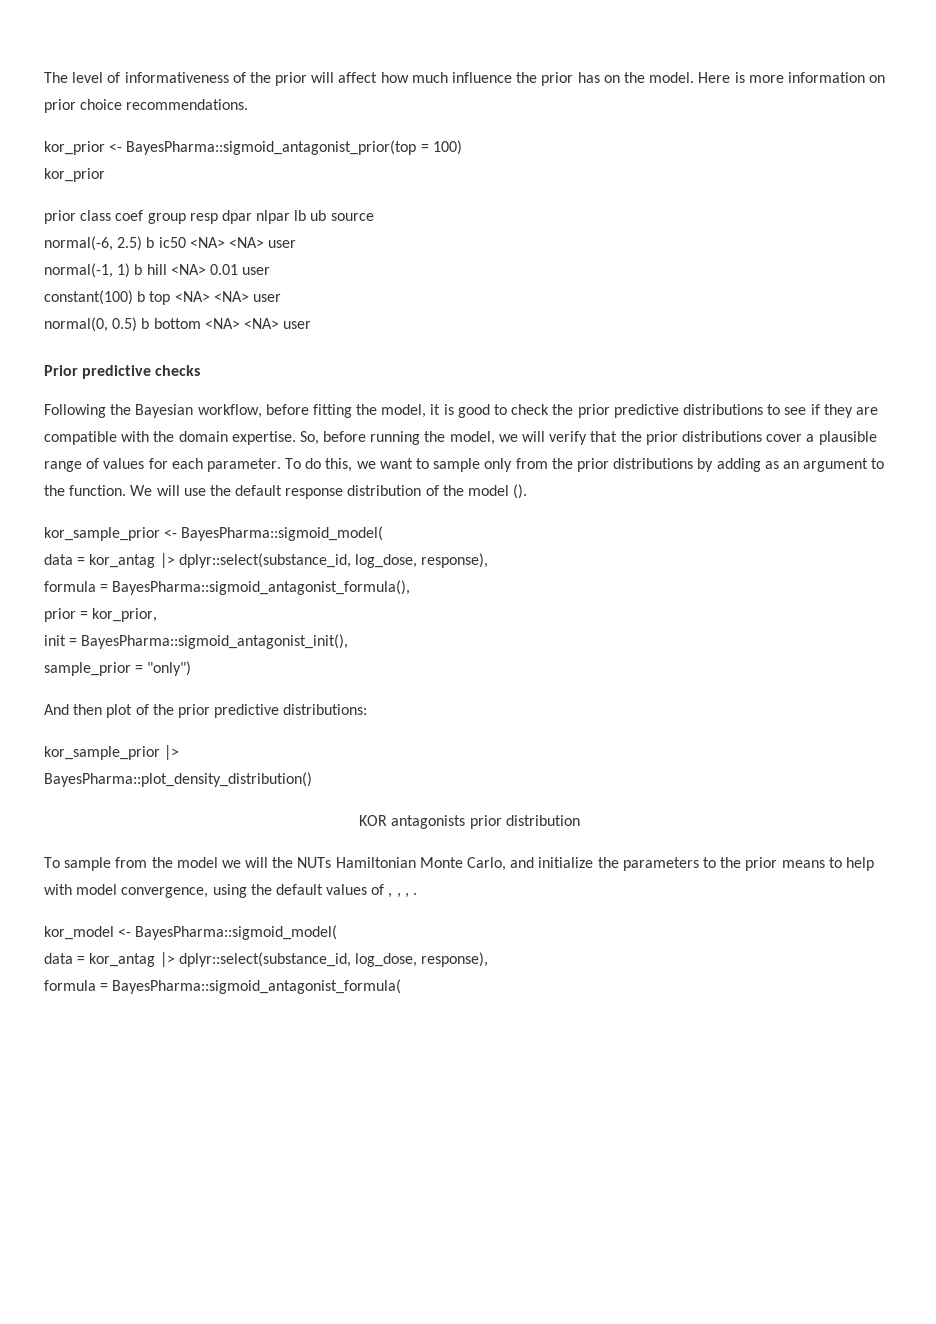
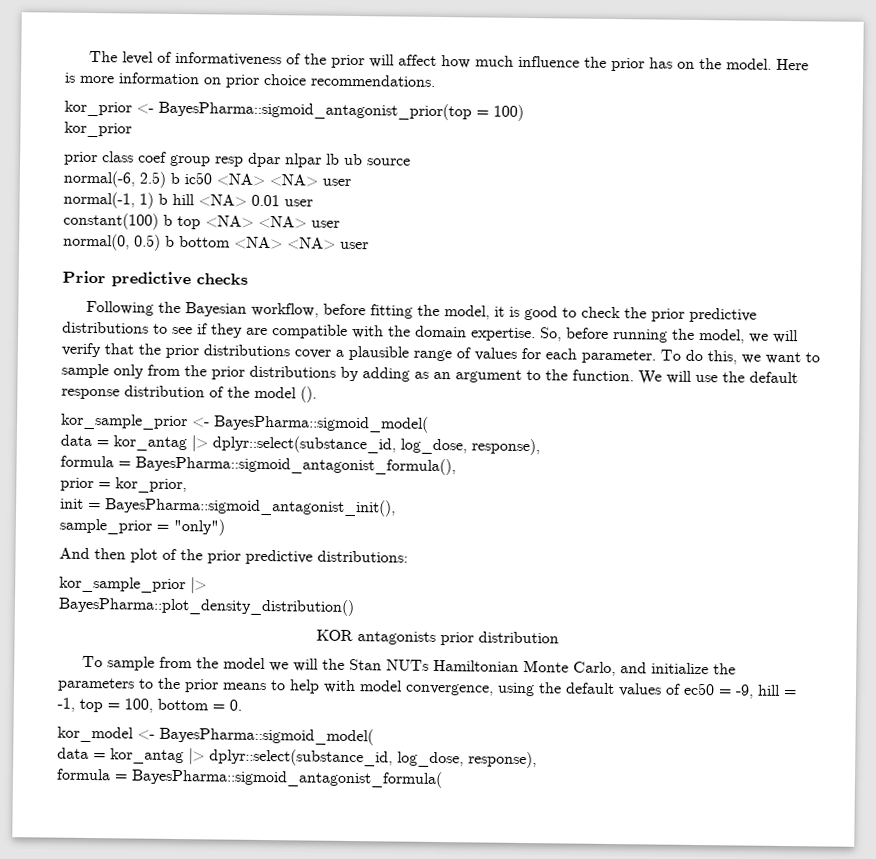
- To sample from the model we will the NUTs Hamiltonian Monte Carlo, and initialize the parameters to the prior means to help with model convergence, using the default values of , , , .
+ To sample from the model we will the Stan NUTs Hamiltonian Monte Carlo, and initialize the parameters to the prior means to help with model convergence, using the default values of ec50 = -9, hill = -1, top = 100, bottom = 0.

